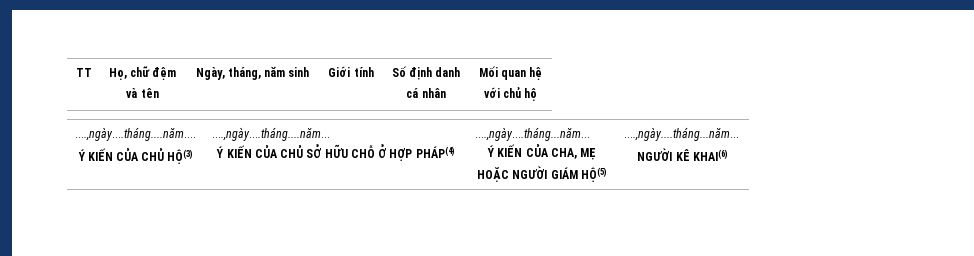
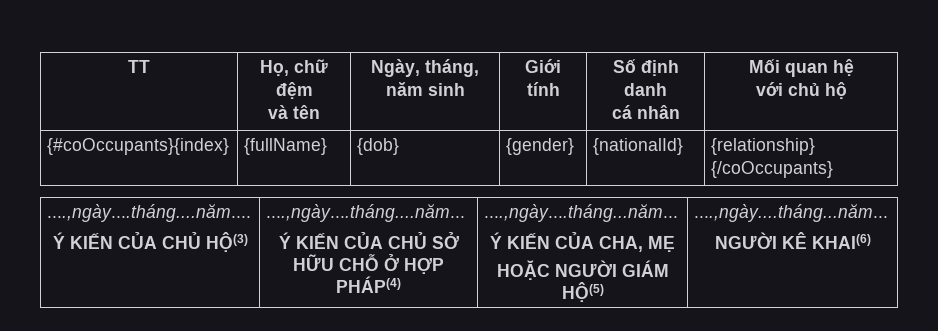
+ {#coOccupants}{index} | {fullName} | {dob} | {gender} | {nationalId} | {relationship} {/coOccupants}

